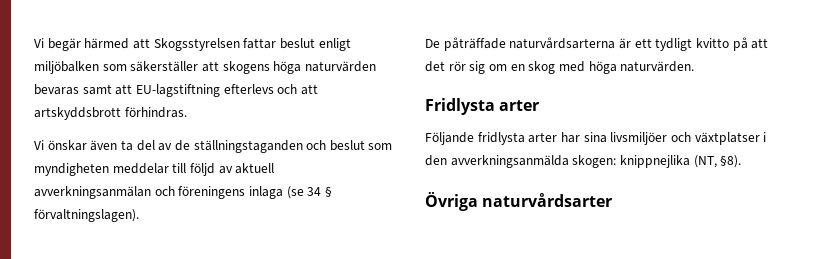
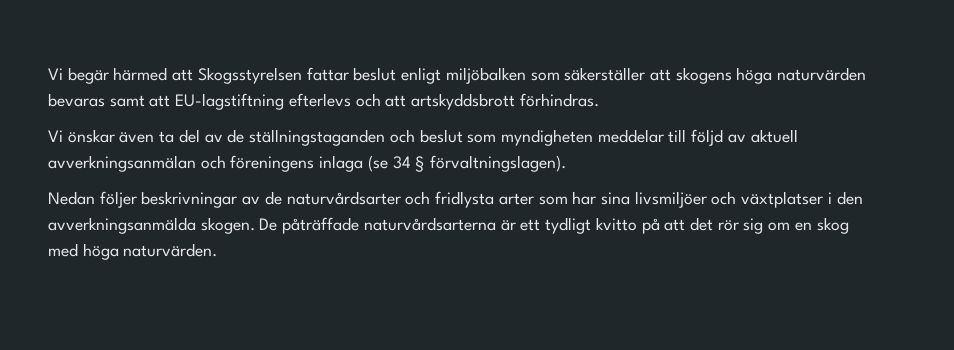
+ Nedan följer beskrivningar av de naturvårdsarter och fridlysta arter som har sina livsmiljöer och växtplatser i den avverkningsanmälda skogen.
- Fridlysta arter
- Följande fridlysta arter har sina livsmiljöer och växtplatser i den avverkningsanmälda skogen: knippnejlika (NT, §8).
- Övriga naturvårdsarter

